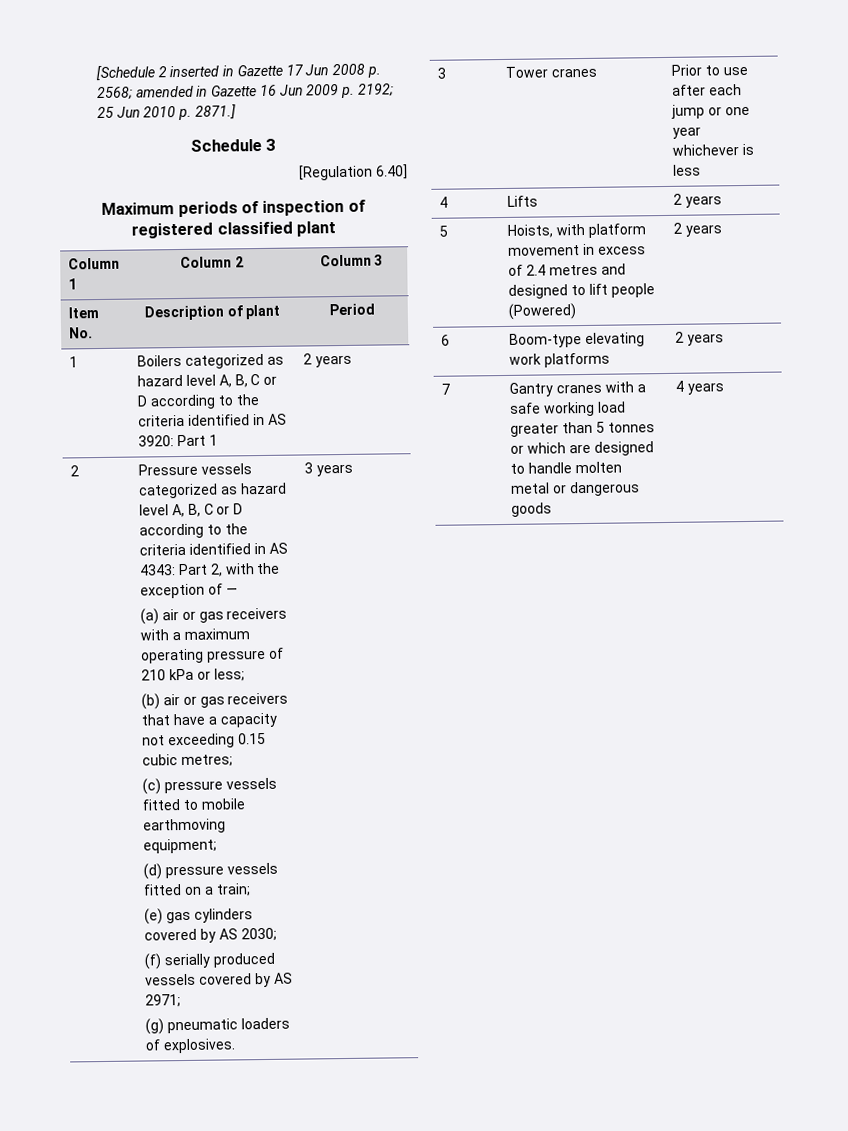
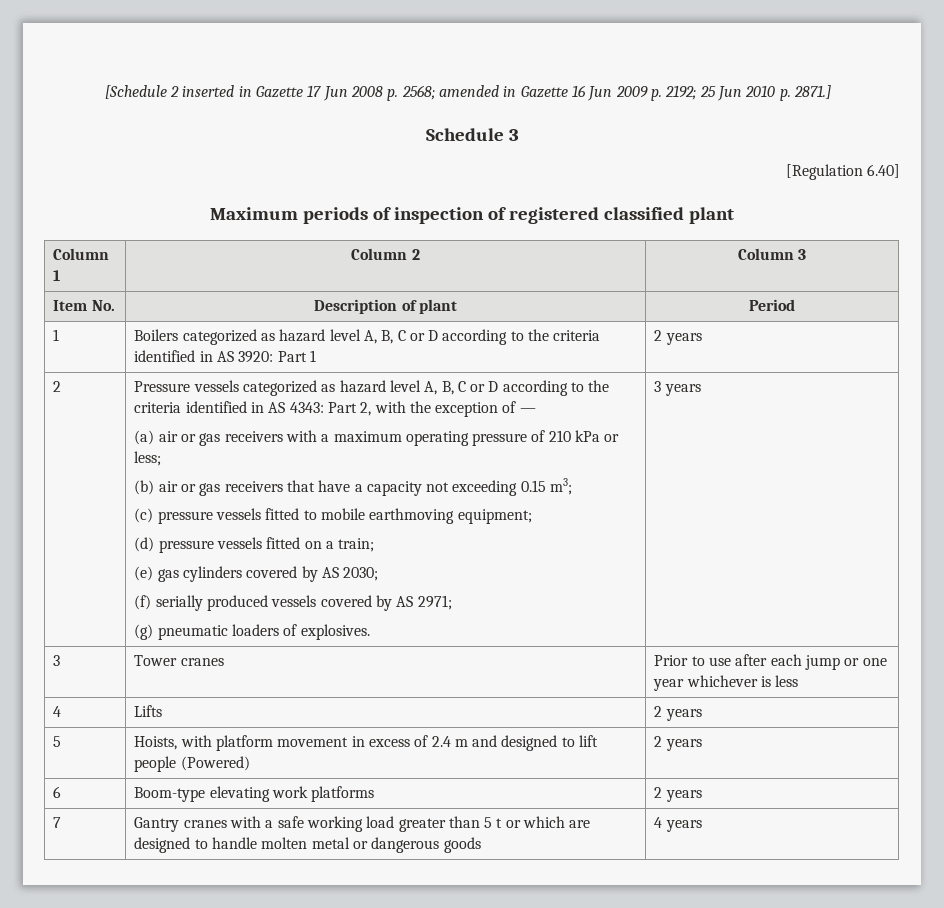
- (b) air or gas receivers that have a capacity not exceeding 0.15 cubic metres;
+ (b) air or gas receivers that have a capacity not exceeding 0.15 m3;
- 5 | Hoists, with platform movement in excess of 2.4 metres and designed to lift people (Powered) | 2 years
+ 5 | Hoists, with platform movement in excess of 2.4 m and designed to lift people (Powered) | 2 years
- 7 | Gantry cranes with a safe working load greater than 5 tonnes or which are designed to handle molten metal or dangerous goods | 4 years
+ 7 | Gantry cranes with a safe working load greater than 5 t or which are designed to handle molten metal or dangerous goods | 4 years

